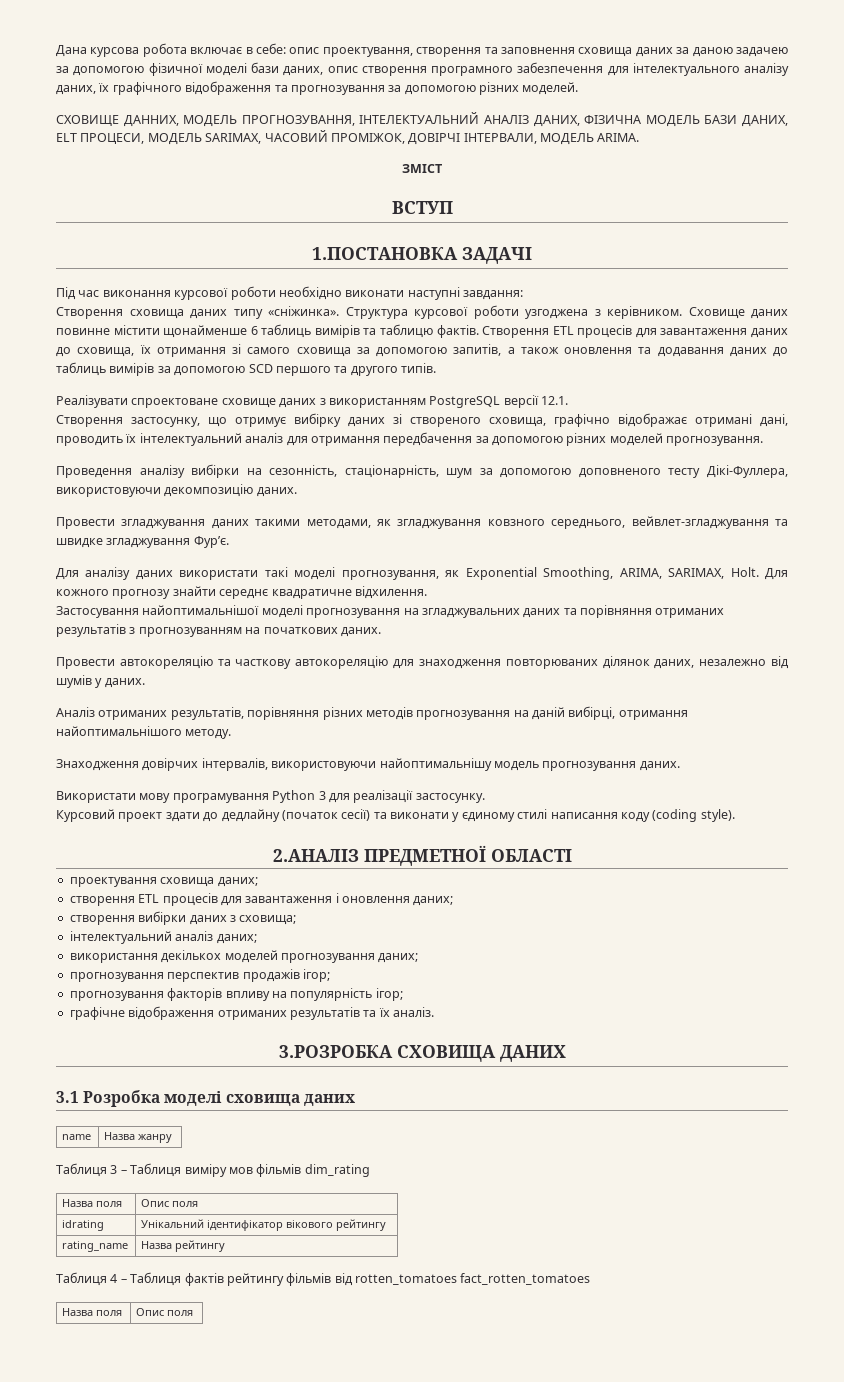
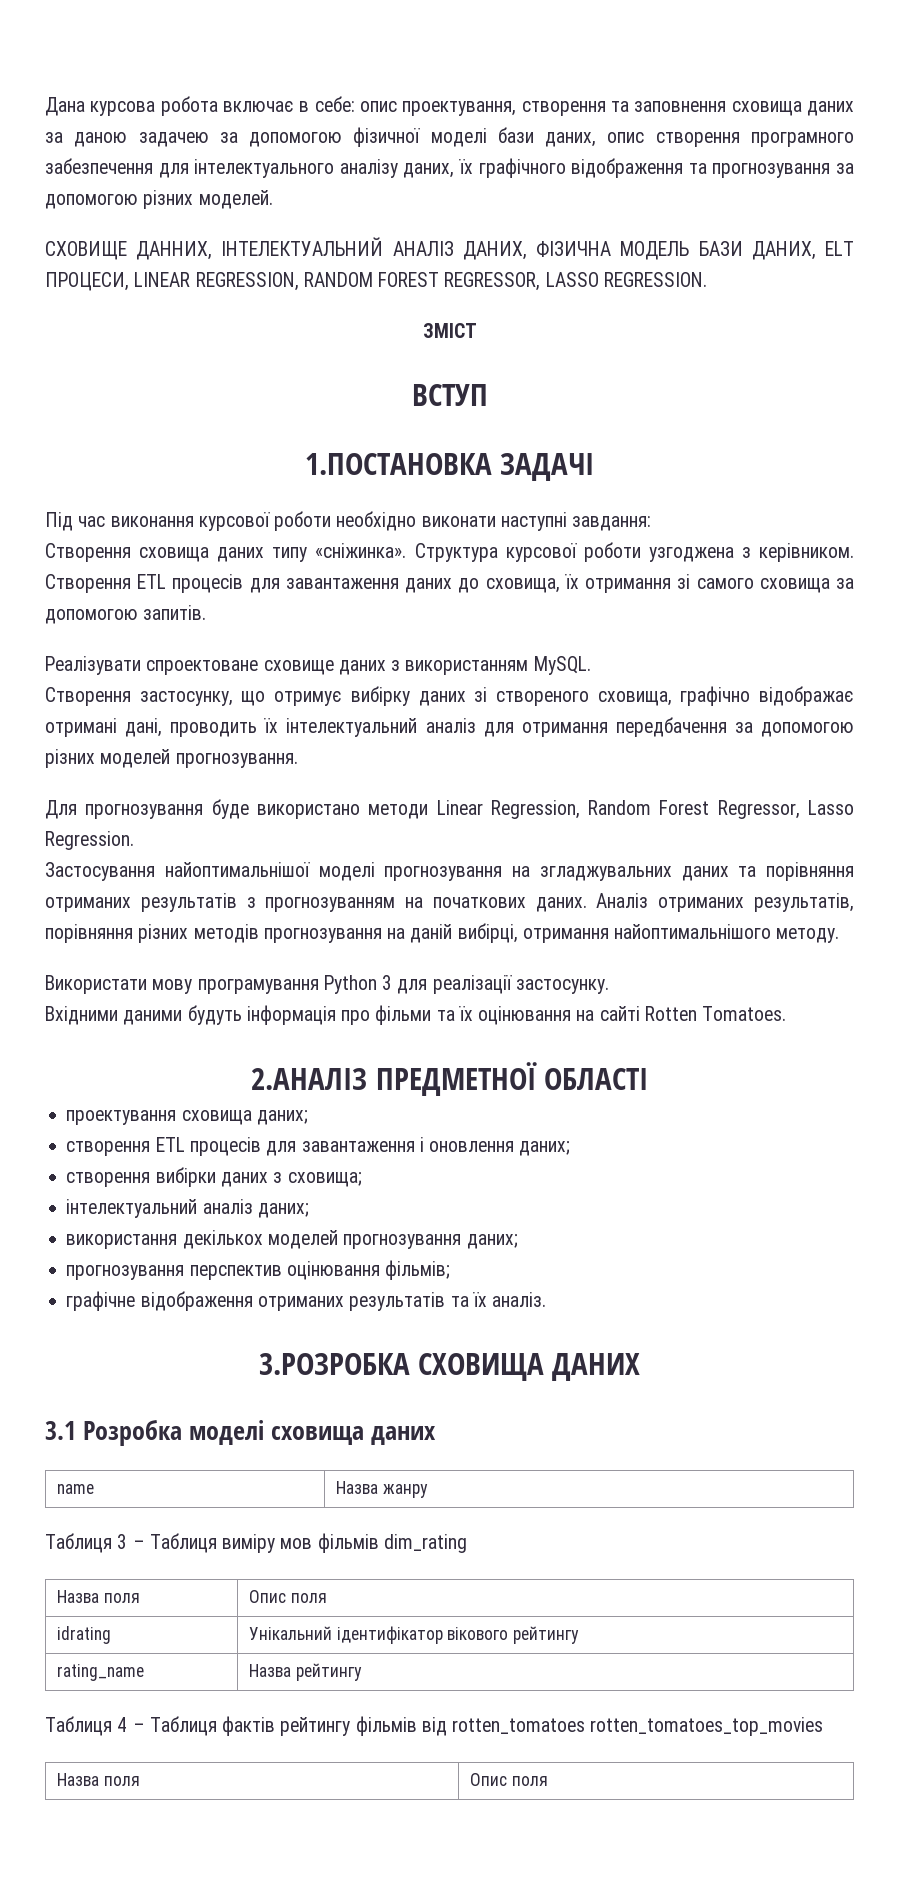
- СХОВИЩЕ ДАННИХ, МОДЕЛЬ ПРОГНОЗУВАННЯ, ІНТЕЛЕКТУАЛЬНИЙ АНАЛІЗ ДАНИХ, ФІЗИЧНА МОДЕЛЬ БАЗИ ДАНИХ, ELT ПРОЦЕСИ, МОДЕЛЬ SARIMAX, ЧАСОВИЙ ПРОМІЖОК, ДОВІРЧІ ІНТЕРВАЛИ, МОДЕЛЬ ARIMA.
+ СХОВИЩЕ ДАННИХ, ІНТЕЛЕКТУАЛЬНИЙ АНАЛІЗ ДАНИХ, ФІЗИЧНА МОДЕЛЬ БАЗИ ДАНИХ, ELT ПРОЦЕСИ, LINEAR REGRESSION, RANDOM FOREST REGRESSOR, LASSO REGRESSION.
- Сховище даних повинне містити щонайменше 6 таблиць вимірів та таблицю фактів.
- Створення ETL процесів для завантаження даних до сховища, їх отримання зі самого сховища за допомогою запитів, а також оновлення та додавання даних до таблиць вимірів за допомогою SCD першого та другого типів.
+ Створення ETL процесів для завантаження даних до сховища, їх отримання зі самого сховища за допомогою запитів.
- Реалізувати спроектоване сховище даних з використанням PostgreSQL версії 12.1.
+ Реалізувати спроектоване сховище даних з використанням MySQL.
- Проведення аналізу вибірки на сезонність, стаціонарність, шум за допомогою доповненого тесту Дікі-Фуллера, використовуючи декомпозицію даних.
- Провести згладжування даних такими методами, як згладжування ковзного середнього, вейвлет-згладжування та швидке згладжування Фур’є.
- Для аналізу даних використати такі моделі прогнозування, як Exponential Smoothing, ARIMA, SARIMAX, Holt. Для кожного прогнозу знайти середнє квадратичне відхилення.
+ Для прогнозування буде використано методи Linear Regression, Random Forest Regressor, Lasso Regression.
- Застосування найоптимальнішої моделі прогнозування на згладжувальних даних та порівняння отриманих результатів з прогнозуванням на початкових даних.
- Провести автокореляцію та часткову автокореляцію для знаходження повторюваних ділянок даних, незалежно від шумів у даних.
- Аналіз отриманих результатів, порівняння різних методів прогнозування на даній вибірці, отримання найоптимальнішого методу.
+ Застосування найоптимальнішої моделі прогнозування на згладжувальних даних та порівняння отриманих результатів з прогнозуванням на початкових даних. Аналіз отриманих результатів, порівняння різних методів прогнозування на даній вибірці, отримання найоптимальнішого методу.
- Знаходження довірчих інтервалів, використовуючи найоптимальнішу модель прогнозування даних.
- Курсовий проект здати до дедлайну (початок сесії) та виконати у єдиному стилі написання коду (coding style).
+ Вхідними даними будуть інформація про фільми та їх оцінювання на сайті Rotten Tomatoes.
- прогнозування перспектив продажів ігор;
- прогнозування факторів впливу на популярність ігор;
+ прогнозування перспектив оцінювання фільмів;
- Таблиця 4 – Таблиця фактів рейтингу фільмів від rotten_tomatoes fact_rotten_tomatoes
+ Таблиця 4 – Таблиця фактів рейтингу фільмів від rotten_tomatoes rotten_tomatoes_top_movies

